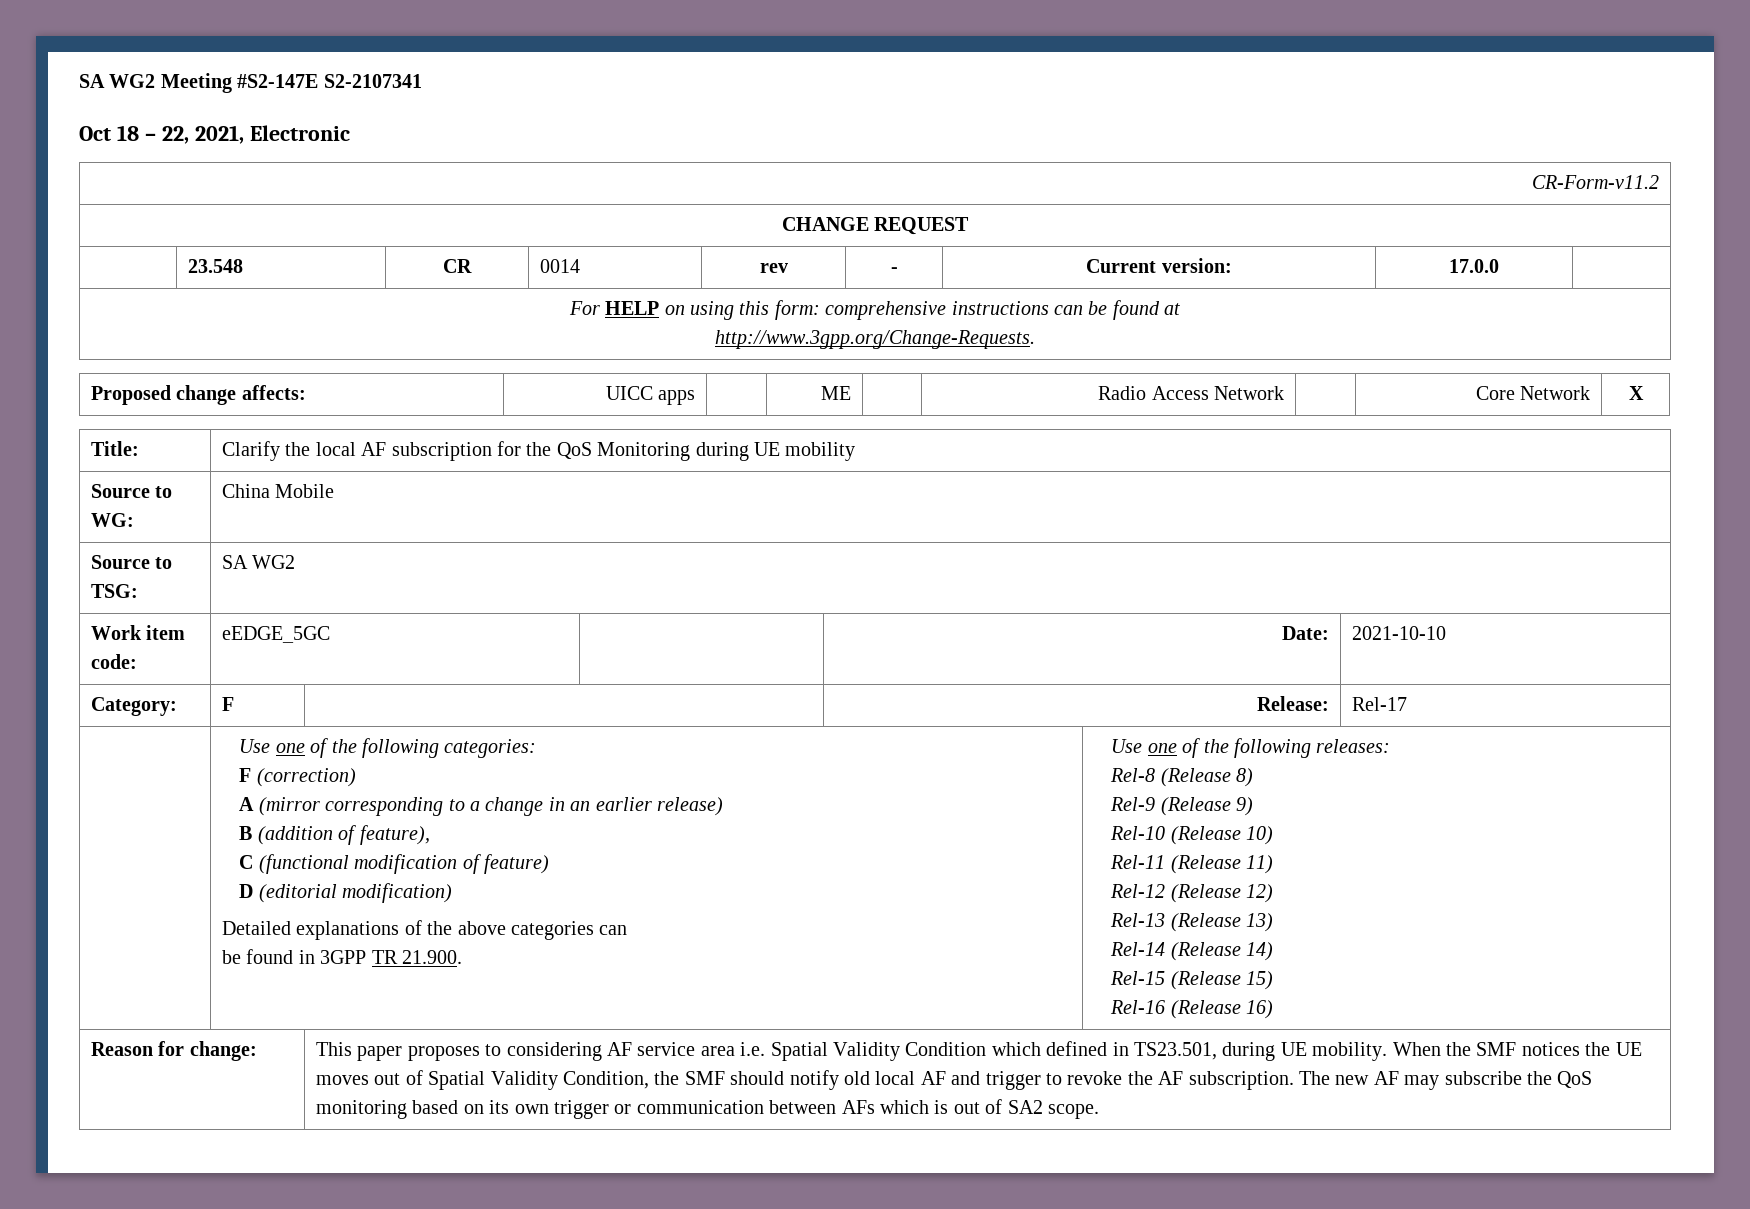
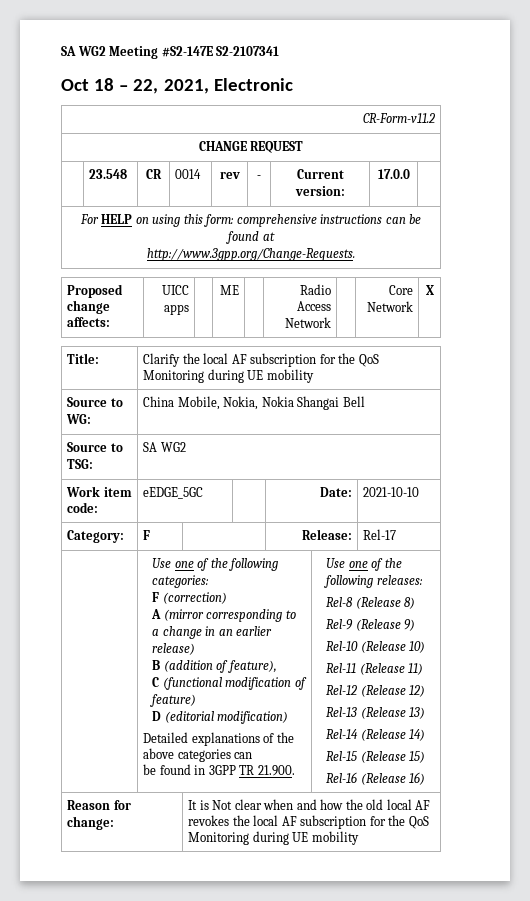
- Source to WG: | China Mobile
+ Source to WG: | China Mobile, Nokia, Nokia Shangai Bell
- This paper proposes to considering AF service area i.e. Spatial Validity Condition which defined in TS23.501, during UE mobility. When the SMF notices the UE moves out of Spatial Validity Condition, the SMF should notify old local AF and trigger to revoke the AF subscription. The new AF may subscribe the QoS monitoring based on its own trigger or communication between AFs which is out of SA2 scope.
+ It is Not clear when and how the old local AF revokes the local AF subscription for the QoS Monitoring during UE mobility

